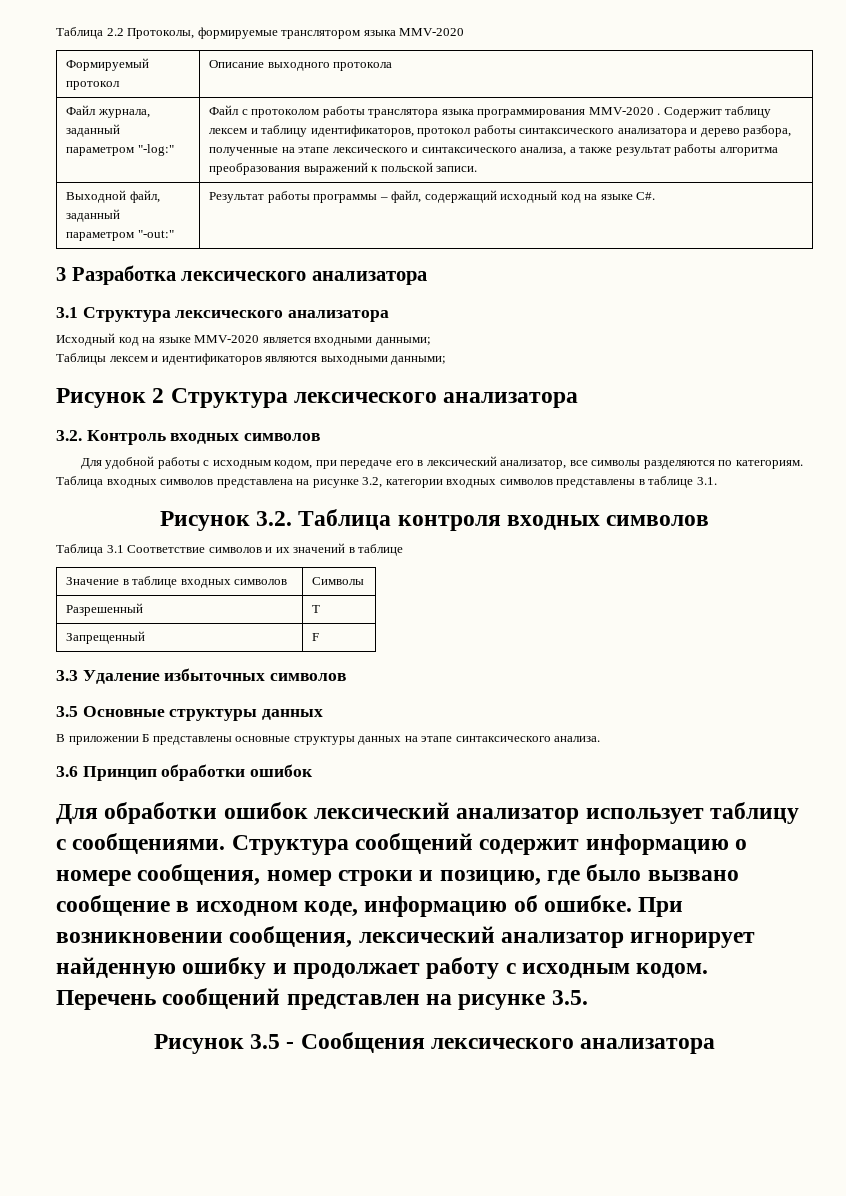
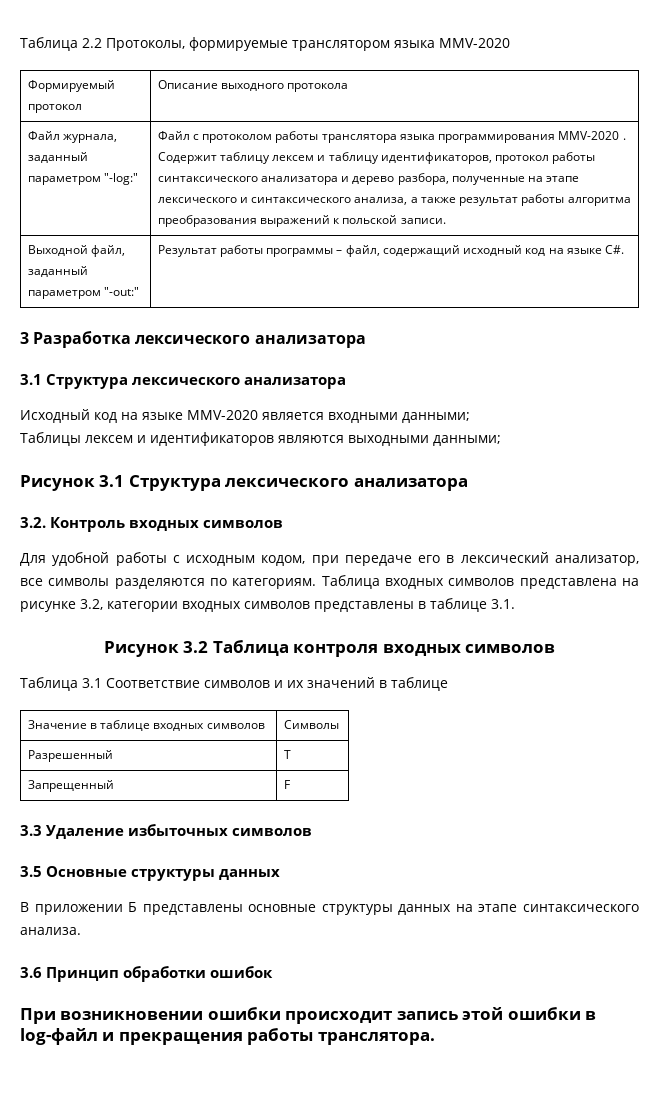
- Рисунок 2 Структура лексического анализатора
+ Рисунок 3.1 Структура лексического анализатора
- Рисунок 3.2. Таблица контроля входных символов
+ Рисунок 3.2 Таблица контроля входных символов
- Для обработки ошибок лексический анализатор использует таблицу с сообщениями. Структура сообщений содержит информацию о номере сообщения, номер строки и позицию, где было вызвано сообщение в исходном коде, информацию об ошибке. При возникновении сообщения, лексический анализатор игнорирует найденную ошибку и продолжает работу с исходным кодом. Перечень сообщений представлен на рисунке 3.5.
- Рисунок 3.5 - Сообщения лексического анализатора
+ При возникновении ошибки происходит запись этой ошибки в log-файл и прекращения работы транслятора.

